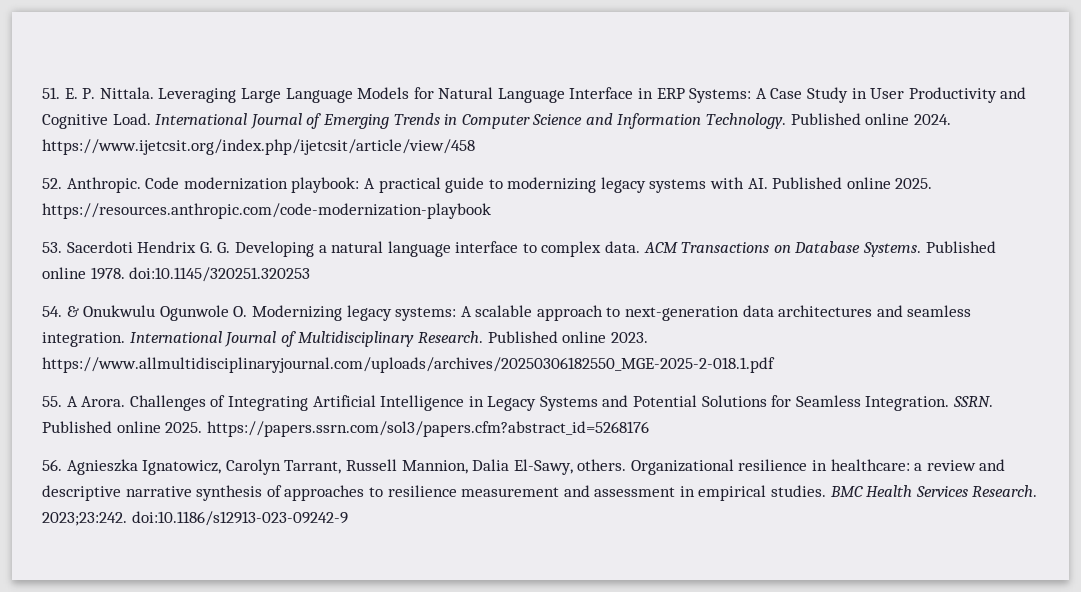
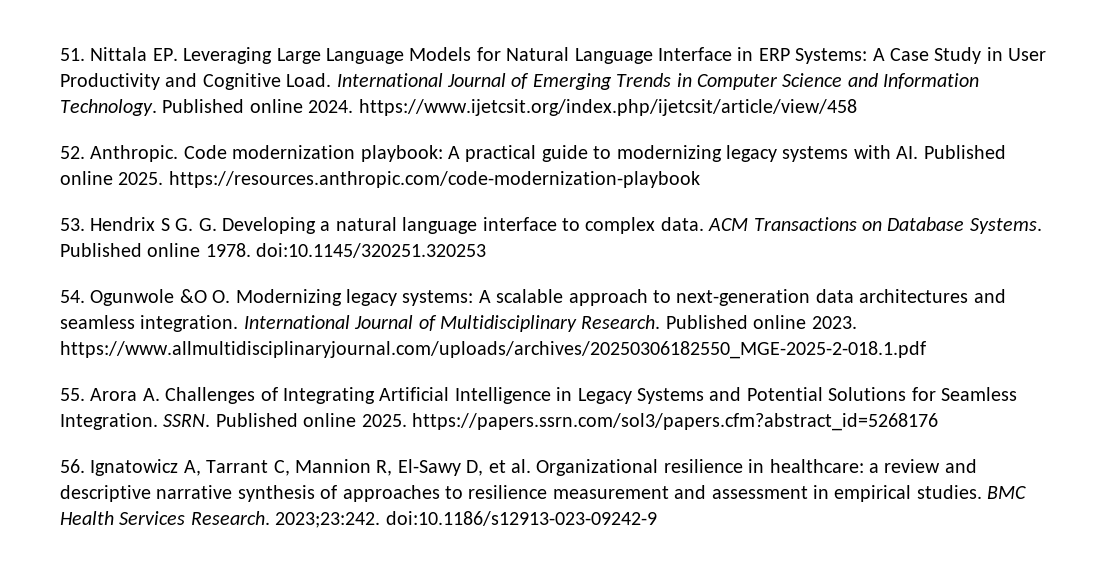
- 51. E. P. Nittala. Leveraging Large Language Models for Natural Language Interface in ERP Systems: A Case Study in User Productivity and Cognitive Load.
+ 51. Nittala EP. Leveraging Large Language Models for Natural Language Interface in ERP Systems: A Case Study in User Productivity and Cognitive Load.
- 53. Sacerdoti Hendrix G. G. Developing a natural language interface to complex data.
+ 53. Hendrix S G. G. Developing a natural language interface to complex data.
- 54. & Onukwulu Ogunwole O. Modernizing legacy systems: A scalable approach to next-generation data architectures and seamless integration.
+ 54. Ogunwole &O O. Modernizing legacy systems: A scalable approach to next-generation data architectures and seamless integration.
- 55. A Arora. Challenges of Integrating Artificial Intelligence in Legacy Systems and Potential Solutions for Seamless Integration.
+ 55. Arora A. Challenges of Integrating Artificial Intelligence in Legacy Systems and Potential Solutions for Seamless Integration.
- 56. Agnieszka Ignatowicz, Carolyn Tarrant, Russell Mannion, Dalia El-Sawy, others. Organizational resilience in healthcare: a review and descriptive narrative synthesis of approaches to resilience measurement and assessment in empirical studies.
+ 56. Ignatowicz A, Tarrant C, Mannion R, El-Sawy D, et al. Organizational resilience in healthcare: a review and descriptive narrative synthesis of approaches to resilience measurement and assessment in empirical studies.

